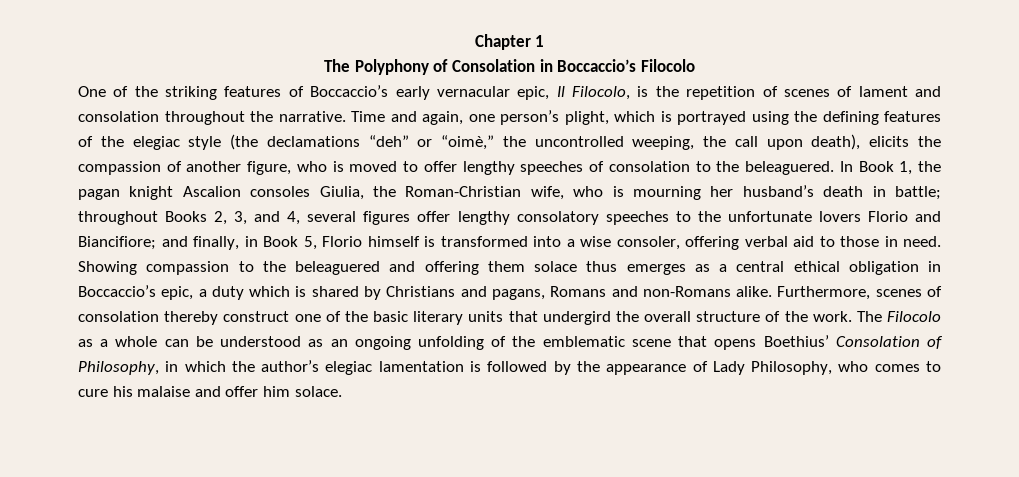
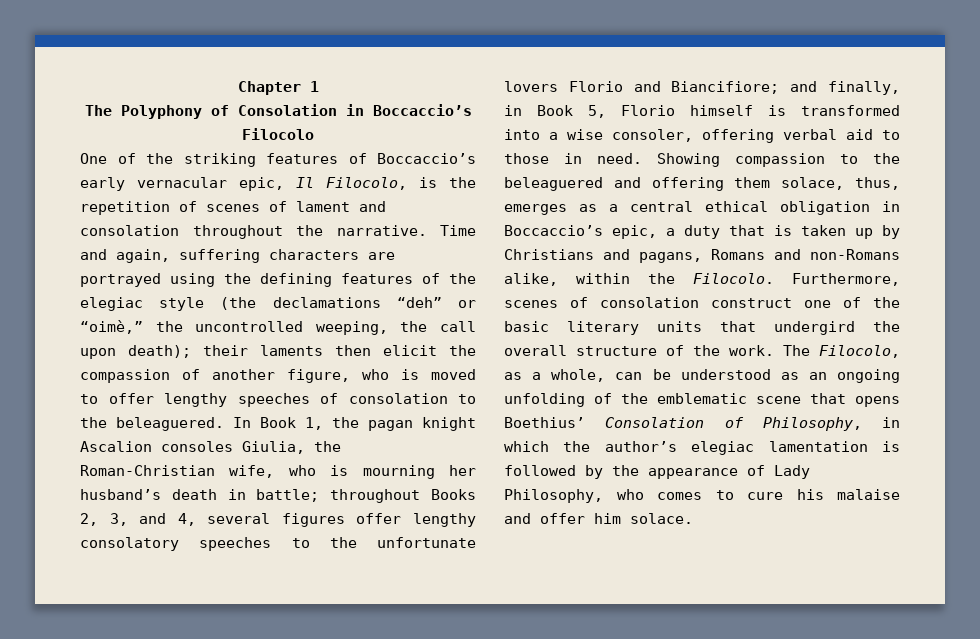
- Time and again, one person’s plight, which is portrayed using the defining features of the elegiac style (the declamations “deh” or “oimè,” the uncontrolled weeping, the call upon death), elicits the compassion of another figure, who is moved to offer lengthy speeches of consolation to the beleaguered.
+ Time and again, suffering characters are portrayed using the defining features of the elegiac style (the declamations “deh” or “oimè,” the uncontrolled weeping, the call upon death); their laments then elicit the compassion of another figure, who is moved to offer lengthy speeches of consolation to the beleaguered.
- Showing compassion to the beleaguered and offering them solace thus emerges as a central ethical obligation in Boccaccio’s epic, a duty which is shared by Christians and pagans, Romans and non-Romans alike.
+ Showing compassion to the beleaguered and offering them solace, thus, emerges as a central ethical obligation in Boccaccio’s epic, a duty that is taken up by Christians and pagans, Romans and non-Romans alike, within the Filocolo.
- Furthermore, scenes of consolation thereby construct one of the basic literary units that undergird the overall structure of the work.
+ Furthermore, scenes of consolation construct one of the basic literary units that undergird the overall structure of the work.
- The Filocolo as a whole can be understood as an ongoing unfolding of the emblematic scene that opens Boethius’ Consolation of Philosophy, in which the author’s elegiac lamentation is followed by the appearance of Lady Philosophy, who comes to cure his malaise and offer him solace.
+ The Filocolo, as a whole, can be understood as an ongoing unfolding of the emblematic scene that opens Boethius’ Consolation of Philosophy, in which the author’s elegiac lamentation is followed by the appearance of Lady Philosophy, who comes to cure his malaise and offer him solace.

